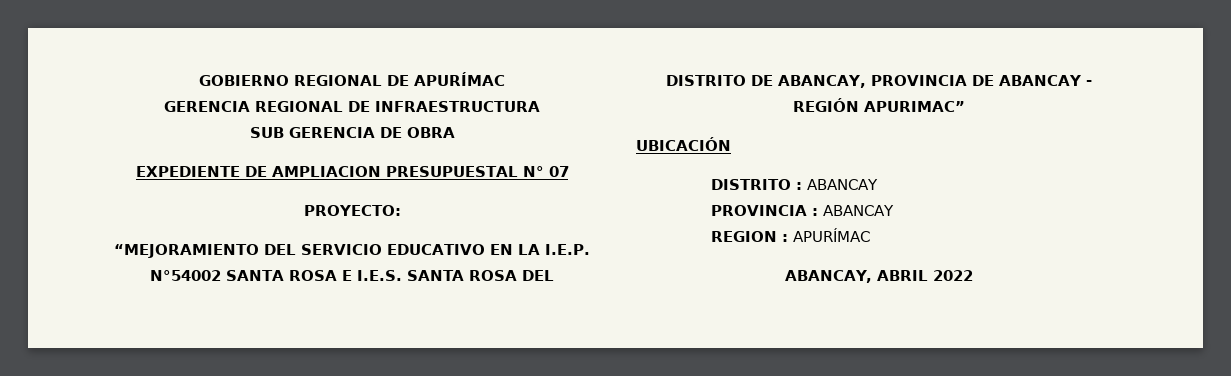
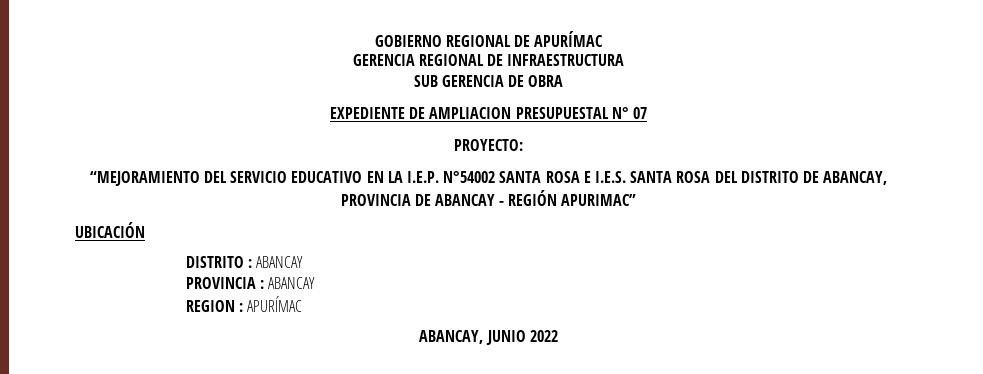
- ABANCAY, ABRIL 2022
+ ABANCAY, JUNIO 2022

